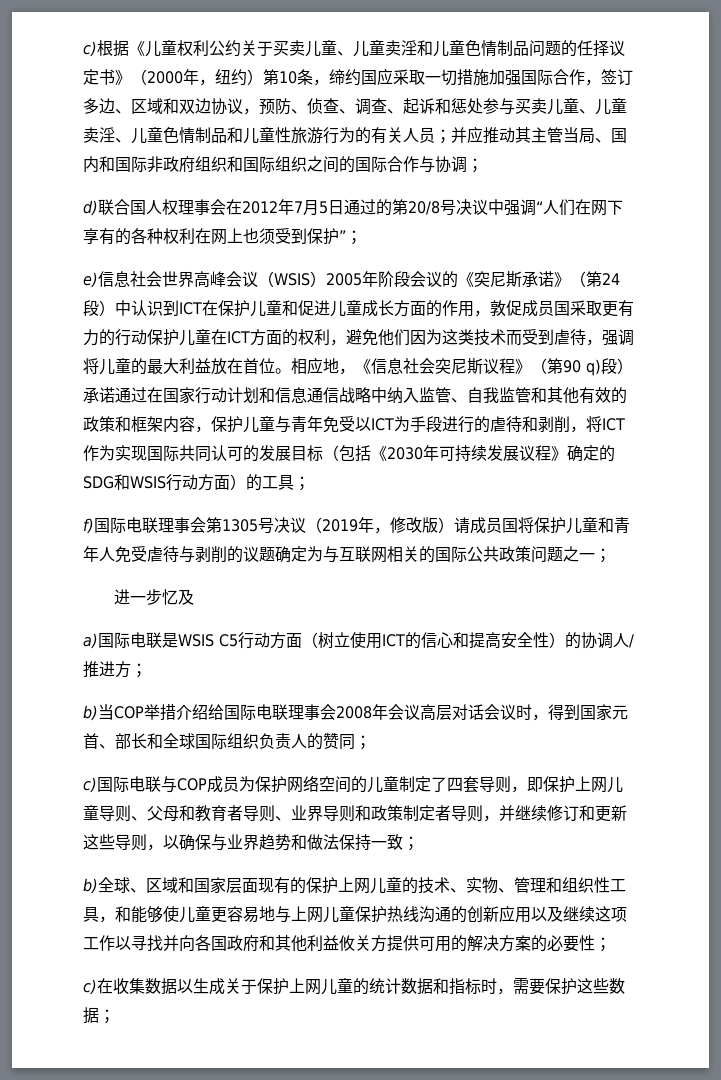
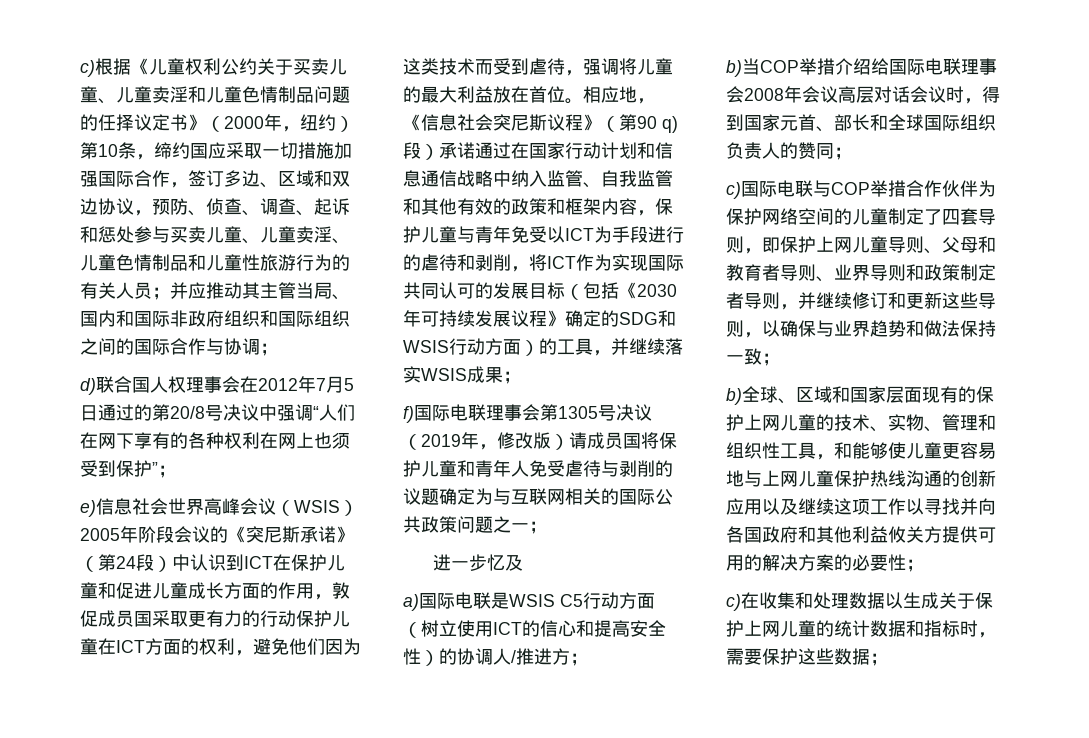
- 相应地，《信息社会突尼斯议程》（第90 q)段）承诺通过在国家行动计划和信息通信战略中纳入监管、自我监管和其他有效的政策和框架内容，保护儿童与青年免受以ICT为手段进行的虐待和剥削，将ICT作为实现国际共同认可的发展目标（包括《2030年可持续发展议程》确定的SDG和WSIS行动方面）的工具；
+ 相应地，《信息社会突尼斯议程》（第90 q)段）承诺通过在国家行动计划和信息通信战略中纳入监管、自我监管和其他有效的政策和框架内容，保护儿童与青年免受以ICT为手段进行的虐待和剥削，将ICT作为实现国际共同认可的发展目标（包括《2030年可持续发展议程》确定的SDG和WSIS行动方面）的工具，并继续落实WSIS成果；
- c)国际电联与COP成员为保护网络空间的儿童制定了四套导则，即保护上网儿童导则、父母和教育者导则、业界导则和政策制定者导则，并继续修订和更新这些导则，以确保与业界趋势和做法保持一致；
+ c)国际电联与COP举措合作伙伴为保护网络空间的儿童制定了四套导则，即保护上网儿童导则、父母和教育者导则、业界导则和政策制定者导则，并继续修订和更新这些导则，以确保与业界趋势和做法保持一致；
- c)在收集数据以生成关于保护上网儿童的统计数据和指标时，需要保护这些数据；
+ c)在收集和处理数据以生成关于保护上网儿童的统计数据和指标时，需要保护这些数据；

